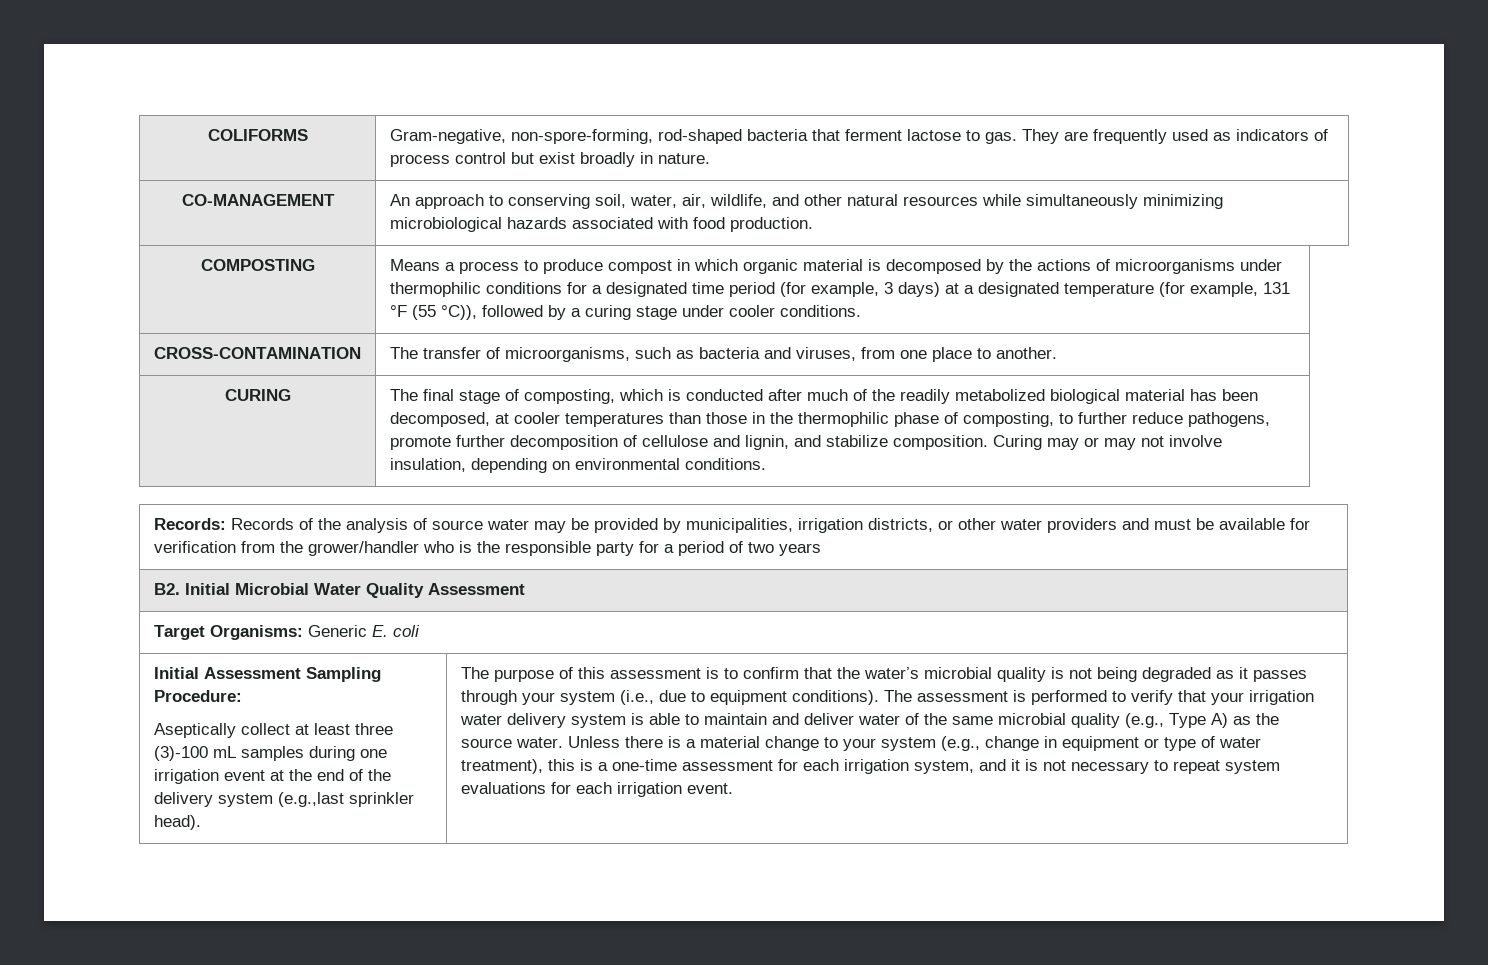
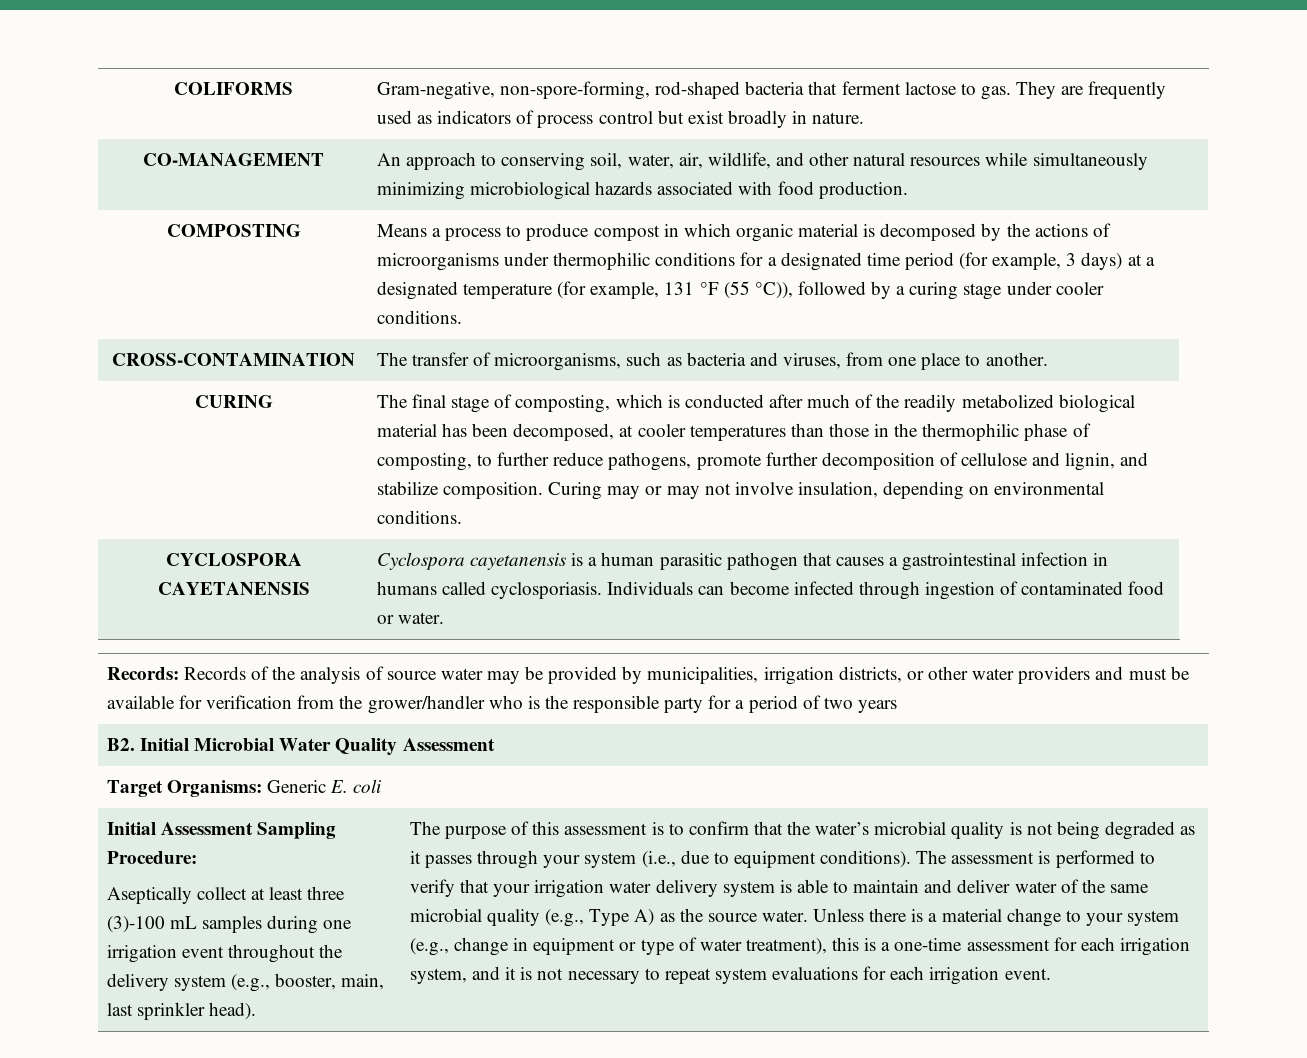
+ CYCLOSPORA CAYETANENSIS | Cyclospora cayetanensis is a human parasitic pathogen that causes a gastrointestinal infection in humans called cyclosporiasis. Individuals can become infected through ingestion of contaminated food or water.
- Aseptically collect at least three (3)-100 mL samples during one irrigation event at the end of the delivery system (e.g.,last sprinkler head).
+ Aseptically collect at least three (3)-100 mL samples during one irrigation event throughout the delivery system (e.g., booster, main, last sprinkler head).

